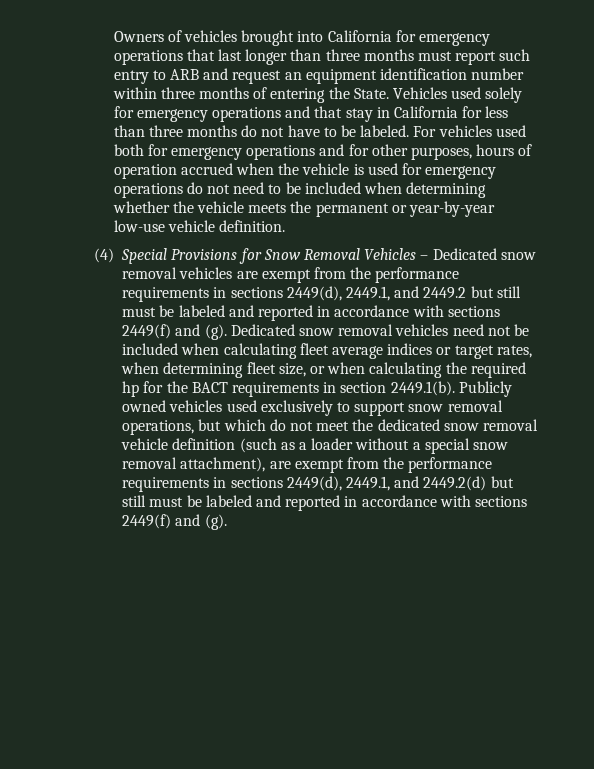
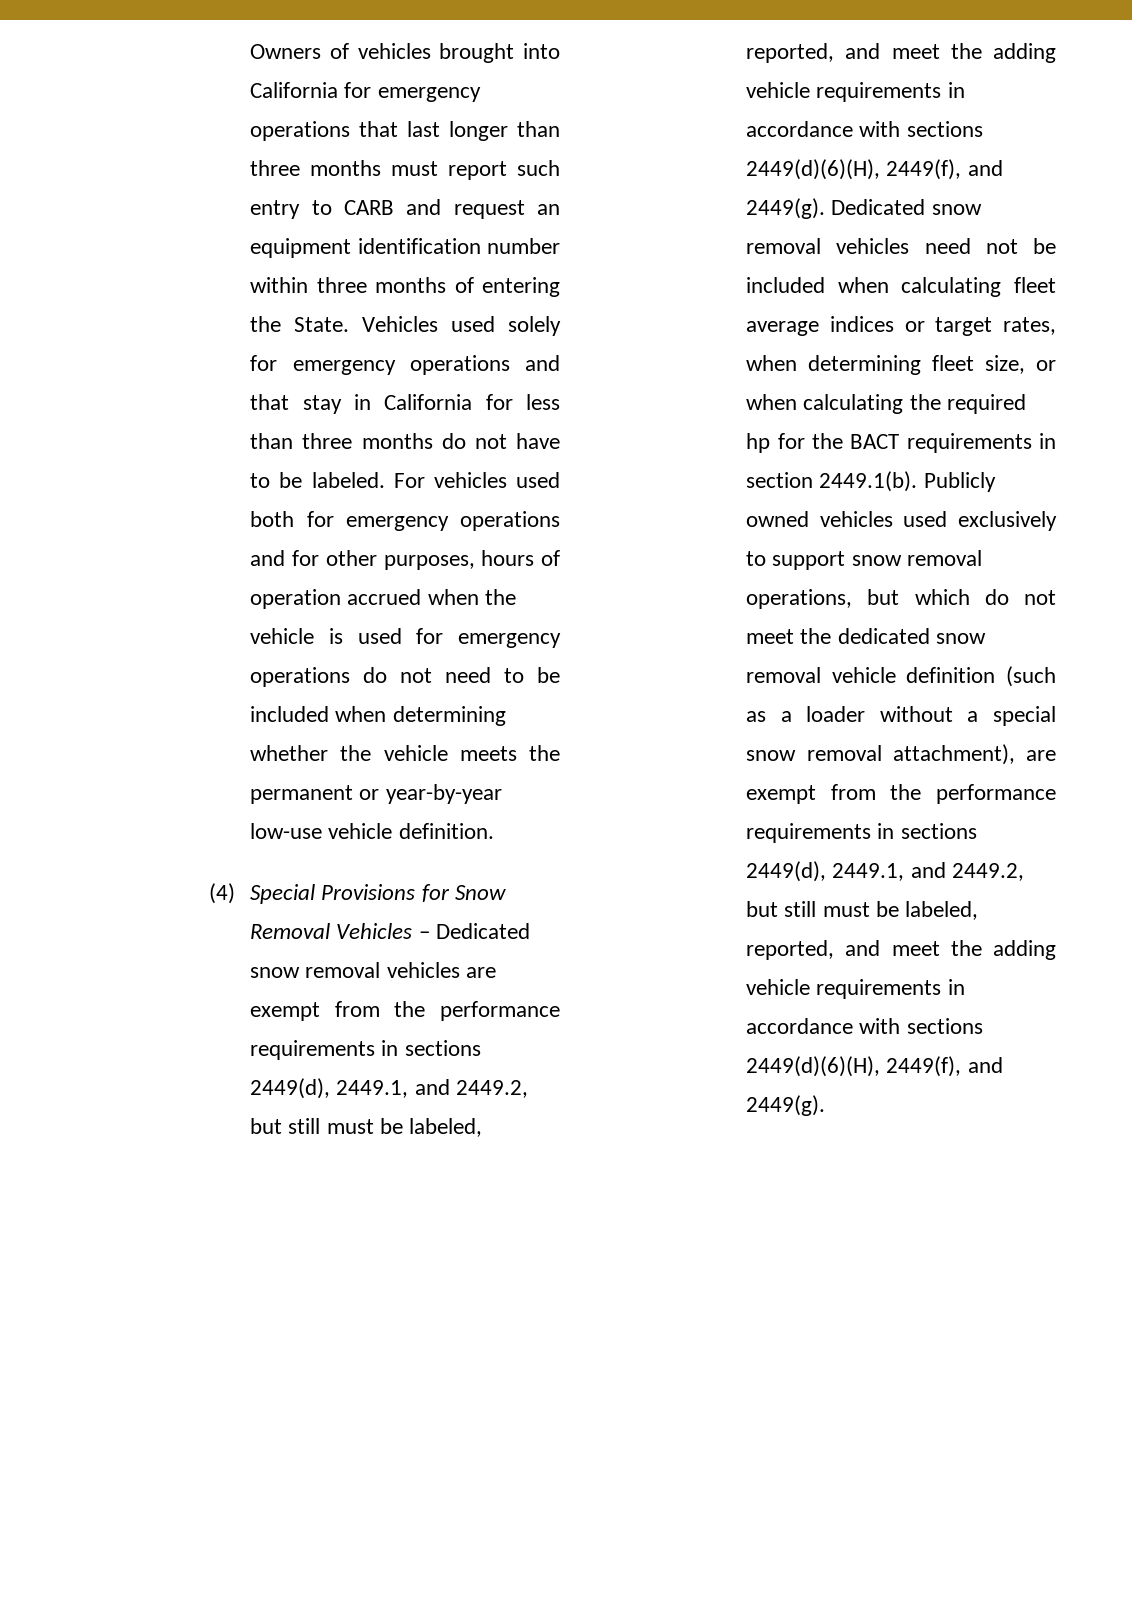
- Owners of vehicles brought into California for emergency operations that last longer than three months must report such entry to ARB and request an equipment identification number within three months of entering the State.
+ Owners of vehicles brought into California for emergency operations that last longer than three months must report such entry to CARB and request an equipment identification number within three months of entering the State.
- (4) Special Provisions for Snow Removal Vehicles – Dedicated snow removal vehicles are exempt from the performance requirements in sections 2449(d), 2449.1, and 2449.2 but still must be labeled and reported in accordance with sections 2449(f) and (g).
+ (4) Special Provisions for Snow Removal Vehicles – Dedicated snow removal vehicles are exempt from the performance requirements in sections 2449(d), 2449.1, and 2449.2, but still must be labeled, reported, and meet the adding vehicle requirements in accordance with sections 2449(d)(6)(H), 2449(f), and 2449(g).
- Dedicated snow removal vehicles need not be included when calculating fleet average indices or target rates, when determining fleet size, or when calculating the required hp for the BACT requirements in section 2449.1(b). Publicly owned vehicles used exclusively to support snow removal operations, but which do not meet the dedicated snow removal vehicle definition (such as a loader without a special snow removal attachment), are exempt from the performance requirements in sections 2449(d), 2449.1, and 2449.2(d) but still must be labeled and reported in accordance with sections 2449(f) and (g).
+ Dedicated snow removal vehicles need not be included when calculating fleet average indices or target rates, when determining fleet size, or when calculating the required hp for the BACT requirements in section 2449.1(b). Publicly owned vehicles used exclusively to support snow removal operations, but which do not meet the dedicated snow removal vehicle definition (such as a loader without a special snow removal attachment), are exempt from the performance requirements in sections 2449(d), 2449.1, and 2449.2, but still must be labeled, reported, and meet the adding vehicle requirements in accordance with sections 2449(d)(6)(H), 2449(f), and 2449(g).

